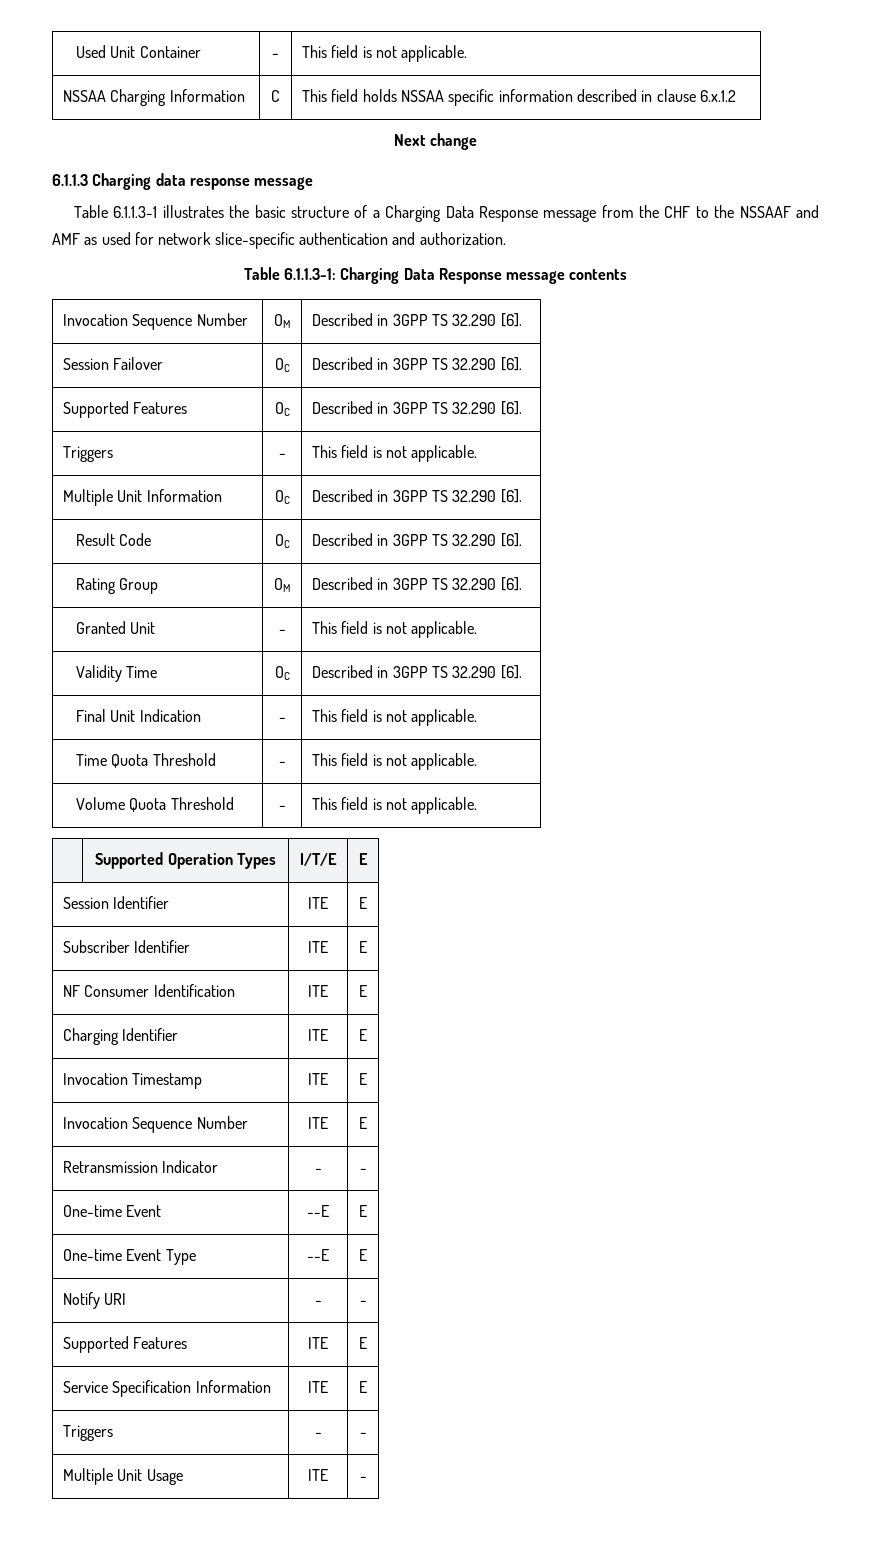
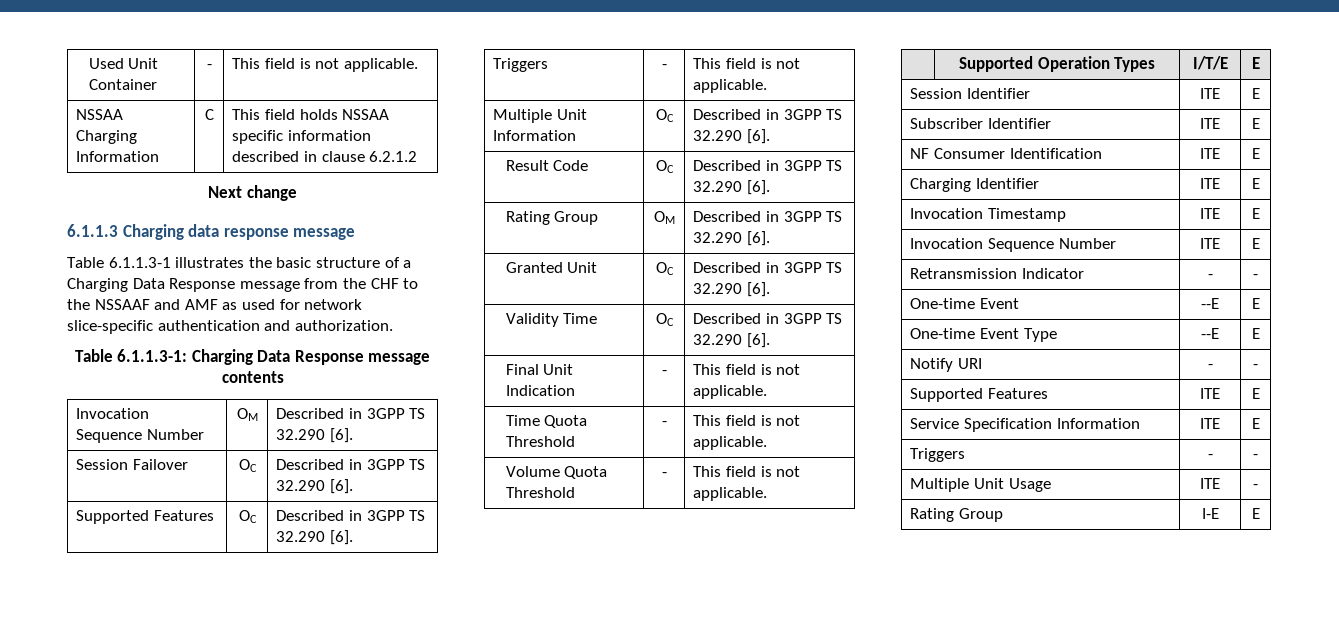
- NSSAA Charging Information | C | This field holds NSSAA specific information described in clause 6.x.1.2
+ NSSAA Charging Information | C | This field holds NSSAA specific information described in clause 6.2.1.2
- Granted Unit | - | This field is not applicable.
+ Granted Unit | OC | Described in 3GPP TS 32.290 [6].
+ Rating Group | I-E | E

